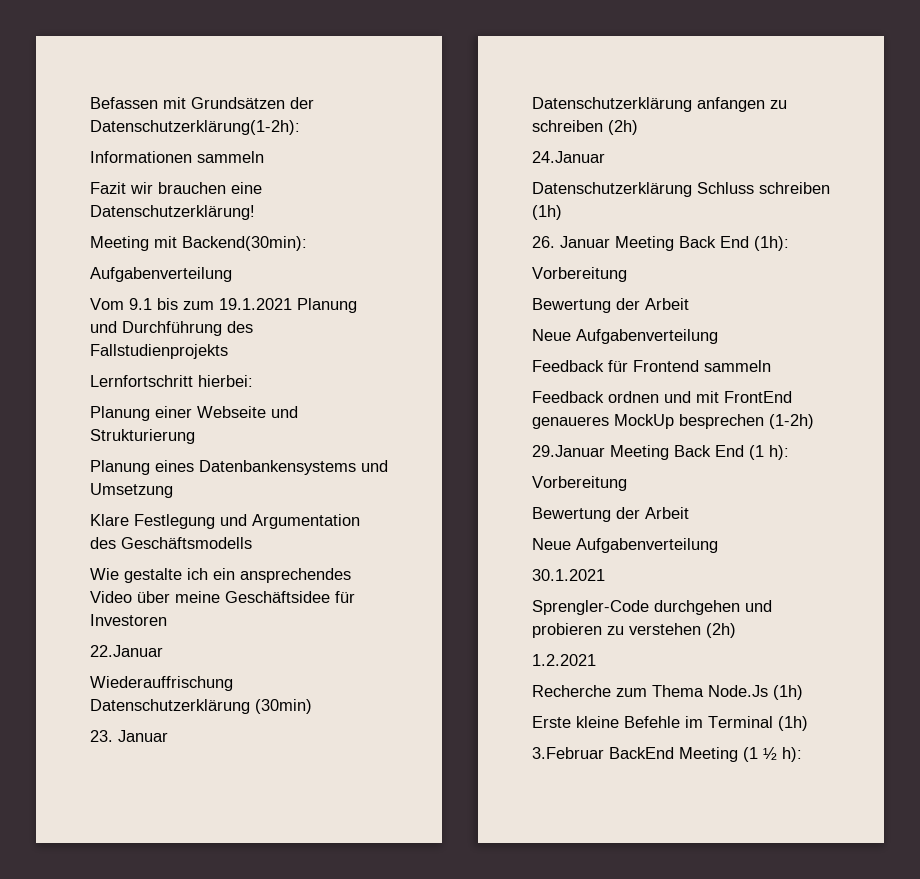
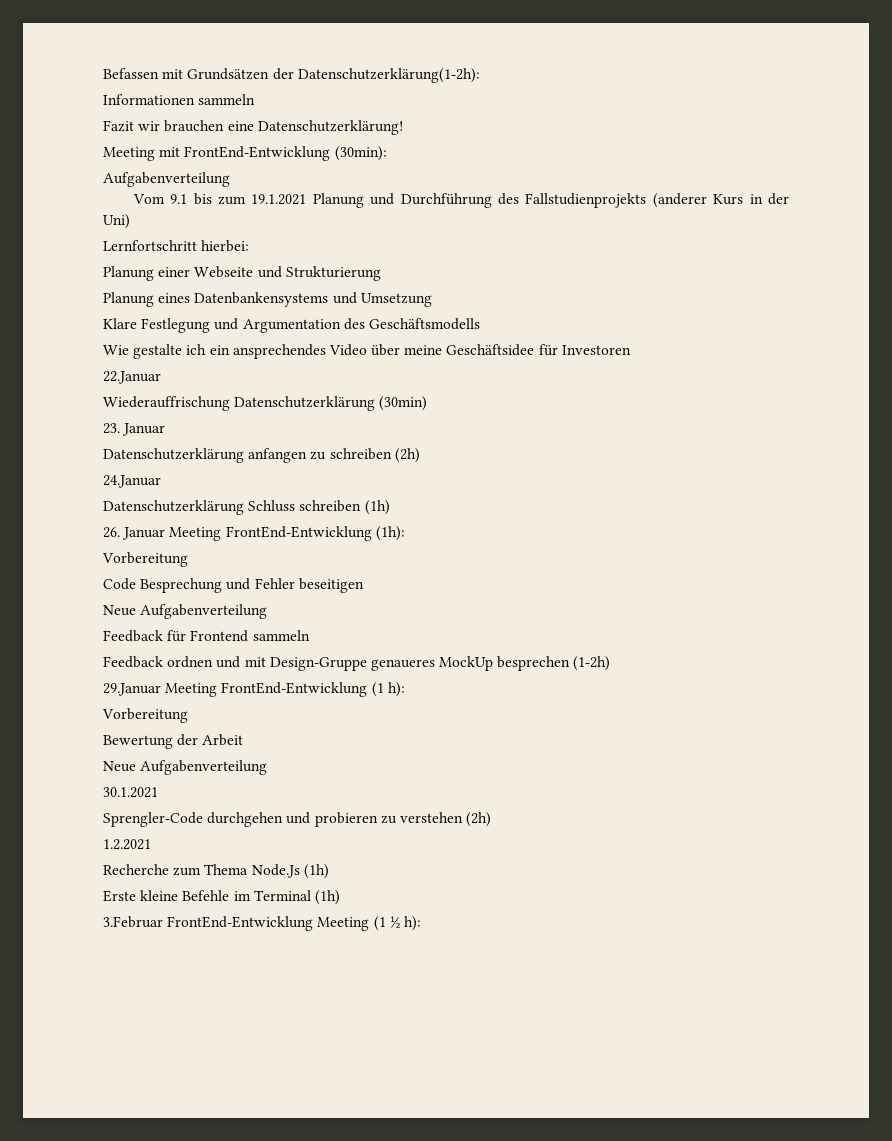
- Meeting mit Backend(30min):
+ Meeting mit FrontEnd-Entwicklung (30min):
- Vom 9.1 bis zum 19.1.2021 Planung und Durchführung des Fallstudienprojekts
+ Vom 9.1 bis zum 19.1.2021 Planung und Durchführung des Fallstudienprojekts (anderer Kurs in der Uni)
- 26. Januar Meeting Back End (1h):
+ 26. Januar Meeting FrontEnd-Entwicklung (1h):
  Vorbereitung
- Bewertung der Arbeit
+ Code Besprechung und Fehler beseitigen
- Feedback ordnen und mit FrontEnd genaueres MockUp besprechen (1-2h)
+ Feedback ordnen und mit Design-Gruppe genaueres MockUp besprechen (1-2h)
- 29.Januar Meeting Back End (1 h):
+ 29.Januar Meeting FrontEnd-Entwicklung (1 h):
- 3.Februar BackEnd Meeting (1 ½ h):
+ 3.Februar FrontEnd-Entwicklung Meeting (1 ½ h):

